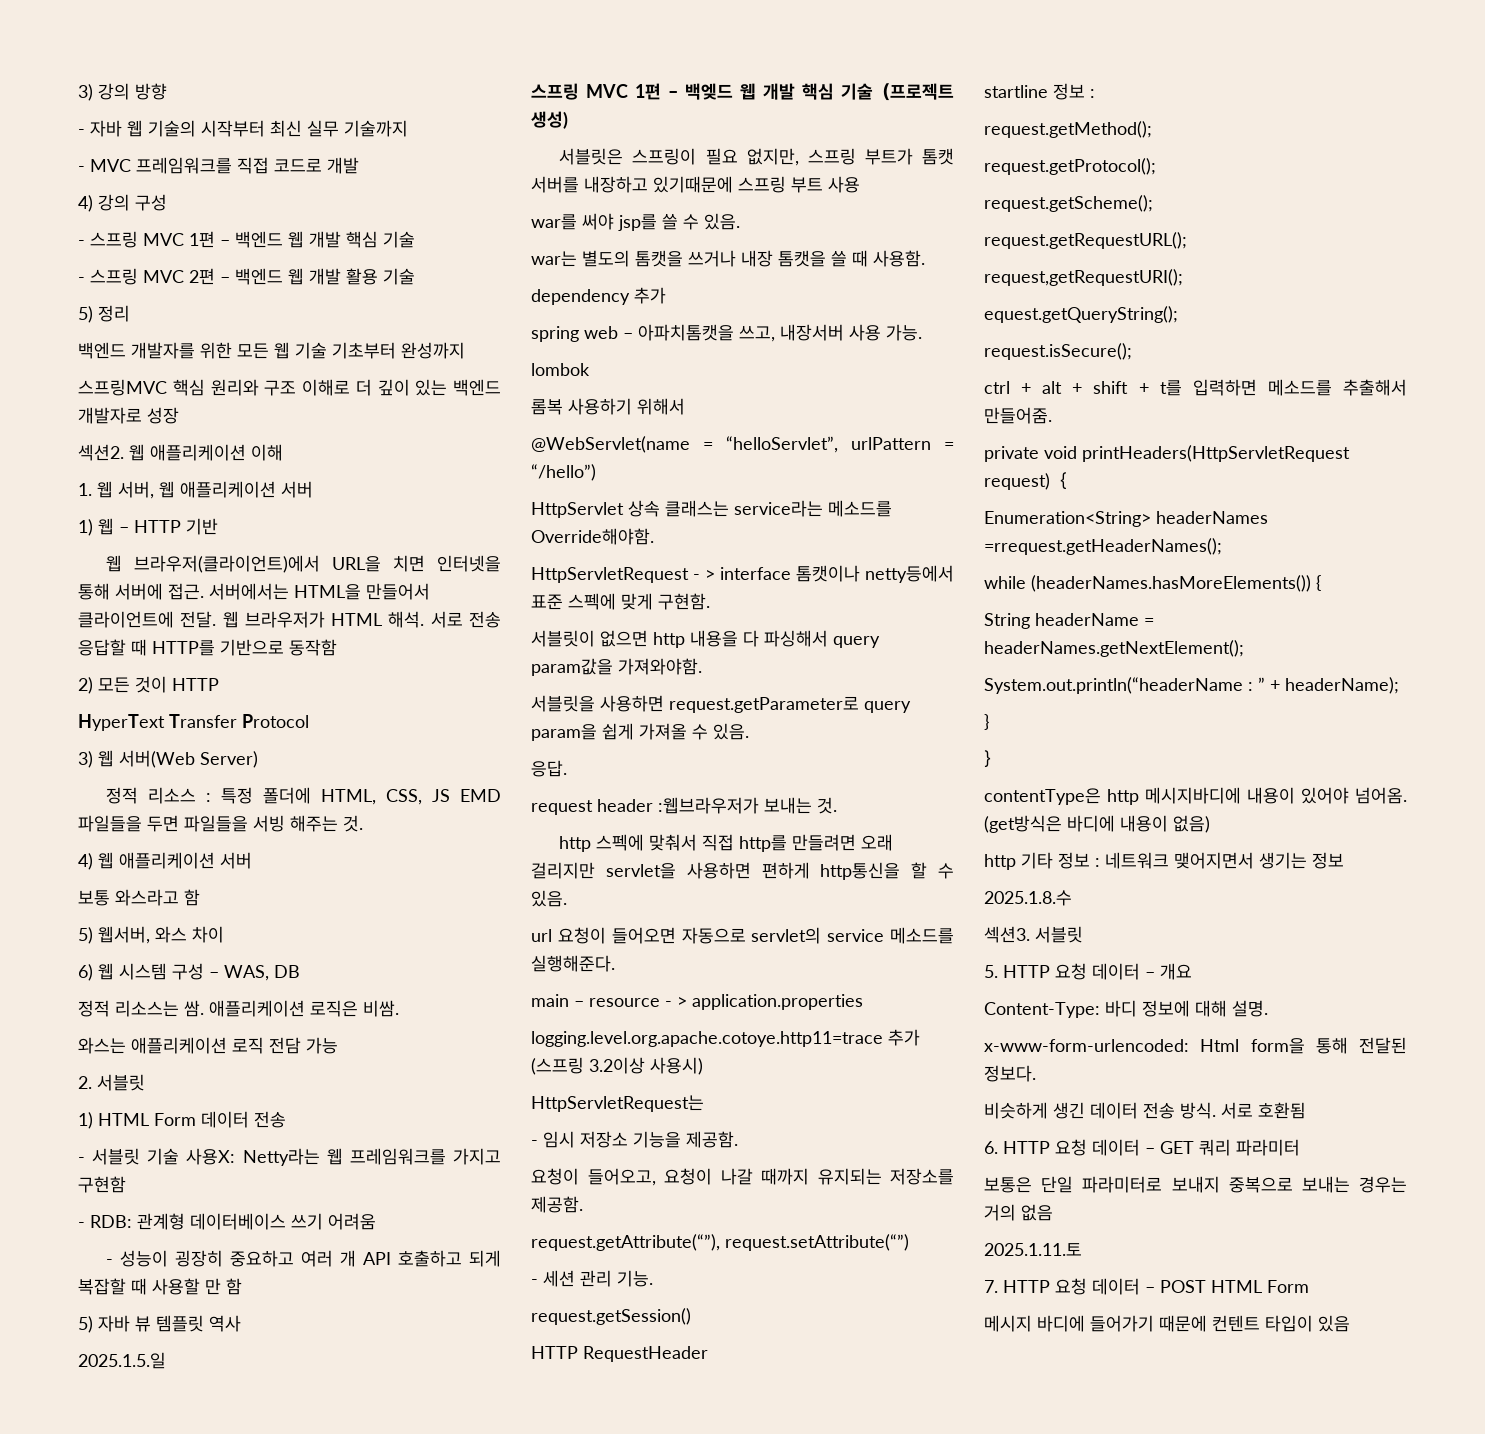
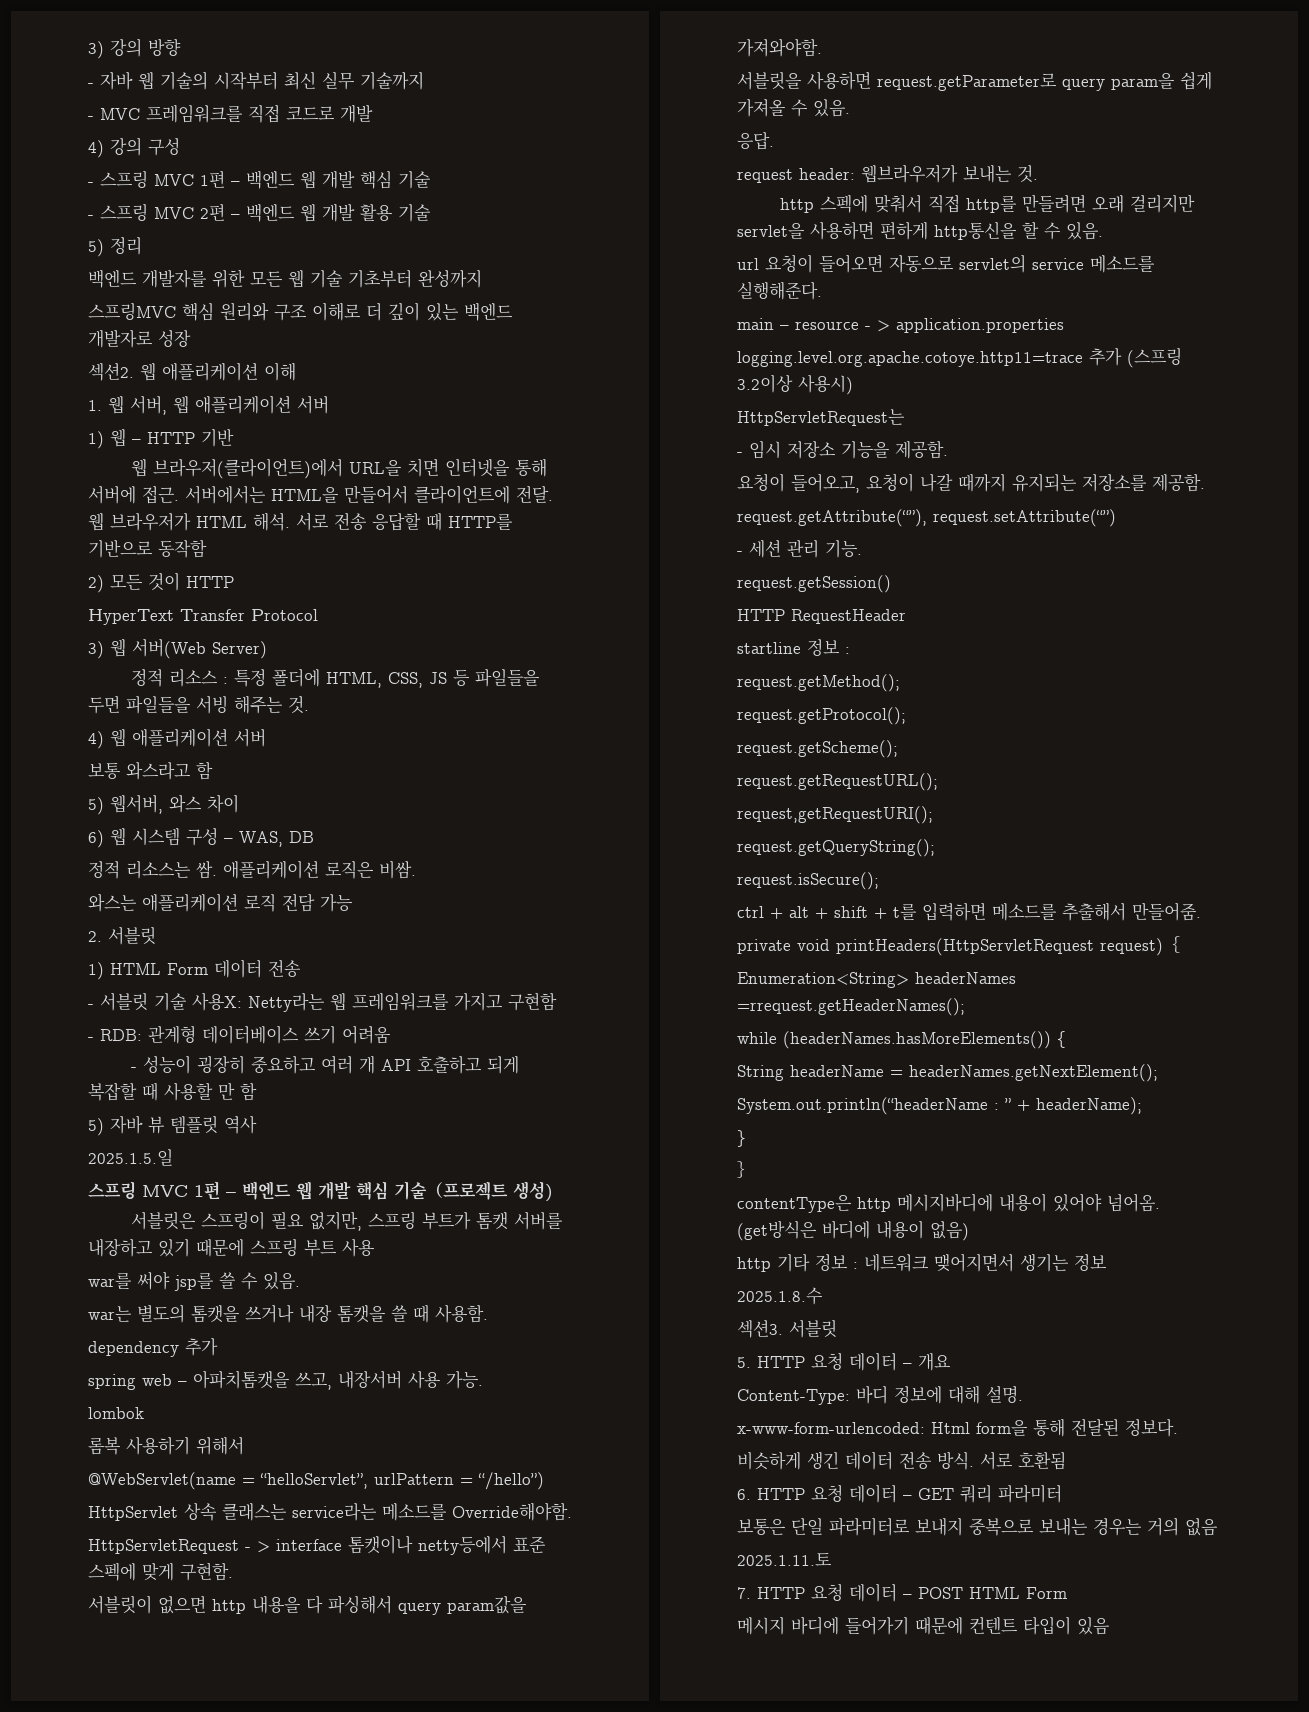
- 정적 리소스 : 특정 폴더에 HTML, CSS, JS EMD 파일들을 두면 파일들을 서빙 해주는 것.
+ 정적 리소스 : 특정 폴더에 HTML, CSS, JS 등 파일들을 두면 파일들을 서빙 해주는 것.
- 스프링 MVC 1편 – 백엦드 웹 개발 핵심 기술（프로젝트 생성)
+ 스프링 MVC 1편 – 백엔드 웹 개발 핵심 기술（프로젝트 생성)
- 서블릿은 스프링이 필요 없지만, 스프링 부트가 톰캣 서버를 내장하고 있기때문에 스프링 부트 사용
+ 서블릿은 스프링이 필요 없지만, 스프링 부트가 톰캣 서버를 내장하고 있기 때문에 스프링 부트 사용
- request header :웹브라우저가 보내는 것.
+ request header: 웹브라우저가 보내는 것.
- equest.getQueryString();
+ request.getQueryString();

